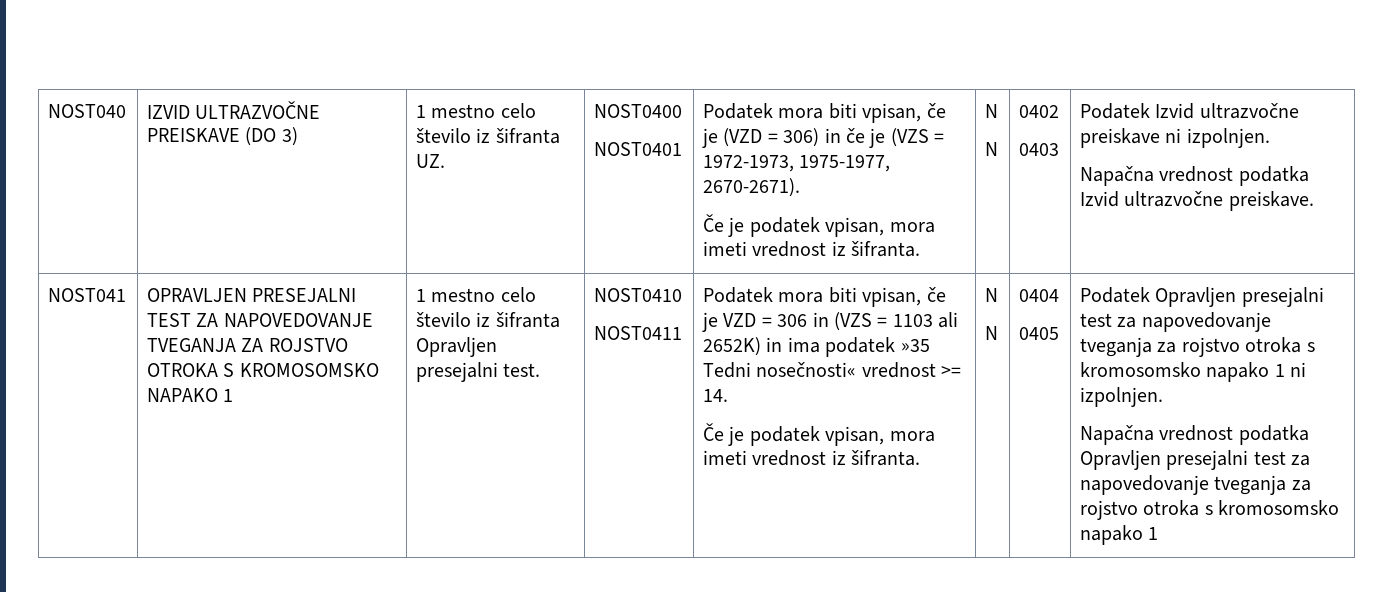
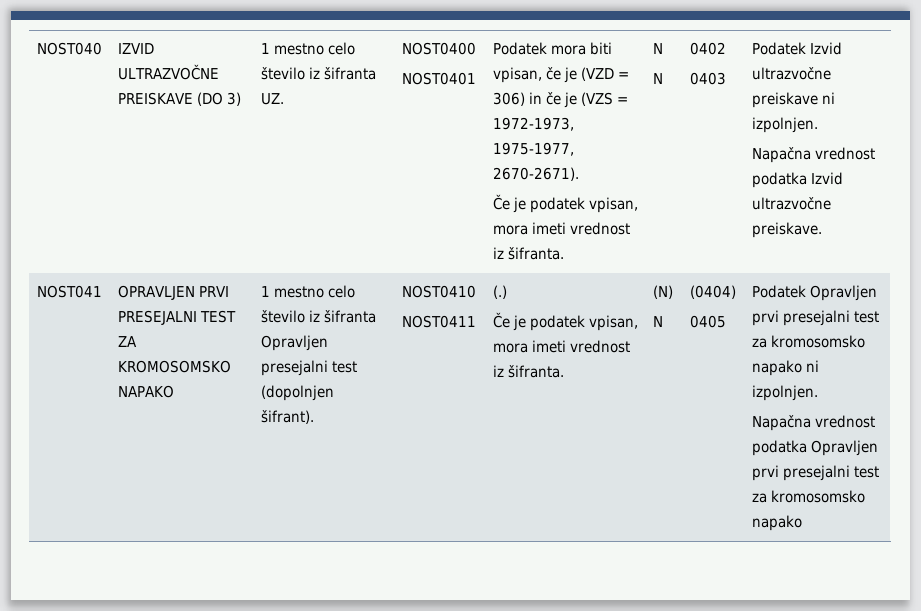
- OPRAVLJEN PRESEJALNI TEST ZA NAPOVEDOVANJE TVEGANJA ZA ROJSTVO OTROKA S KROMOSOMSKO NAPAKO 1
+ OPRAVLJEN PRVI PRESEJALNI TEST ZA KROMOSOMSKO NAPAKO
- 1 mestno celo število iz šifranta Opravljen presejalni test.
+ 1 mestno celo število iz šifranta Opravljen presejalni test (dopolnjen šifrant).
- Podatek mora biti vpisan, če je VZD = 306 in (VZS = 1103 ali 2652K) in ima podatek »35 Tedni nosečnosti« vrednost >= 14.
- Če je podatek vpisan, mora imeti vrednost iz šifranta. | N
- N | 0404
+ (.)
+ Če je podatek vpisan, mora imeti vrednost iz šifranta. | (N)
+ N | (0404)
- Podatek Opravljen presejalni test za napovedovanje tveganja za rojstvo otroka s kromosomsko napako 1 ni izpolnjen.
+ Podatek Opravljen prvi presejalni test za kromosomsko napako ni izpolnjen.
- Napačna vrednost podatka Opravljen presejalni test za napovedovanje tveganja za rojstvo otroka s kromosomsko napako 1
+ Napačna vrednost podatka Opravljen prvi presejalni test za kromosomsko napako

